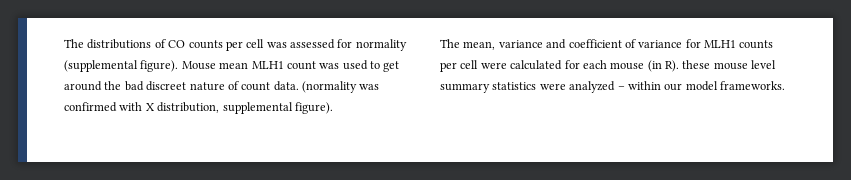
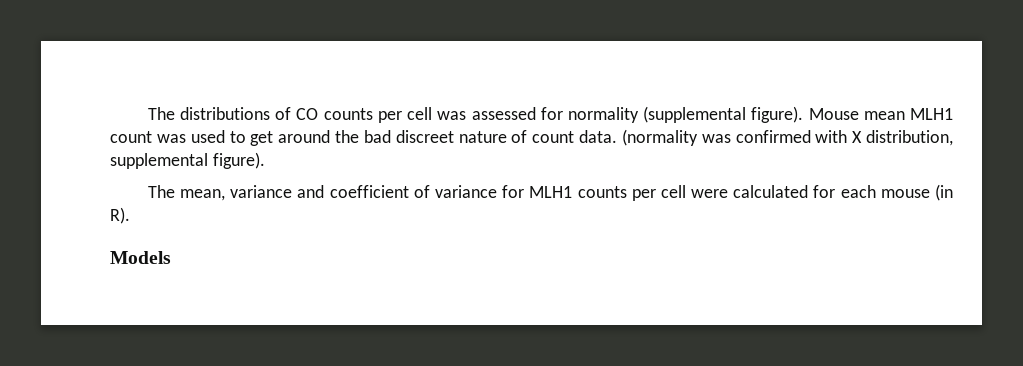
- The mean, variance and coefficient of variance for MLH1 counts per cell were calculated for each mouse (in R). these mouse level summary statistics were analyzed – within our model frameworks.
+ The mean, variance and coefficient of variance for MLH1 counts per cell were calculated for each mouse (in R).
+ Models

